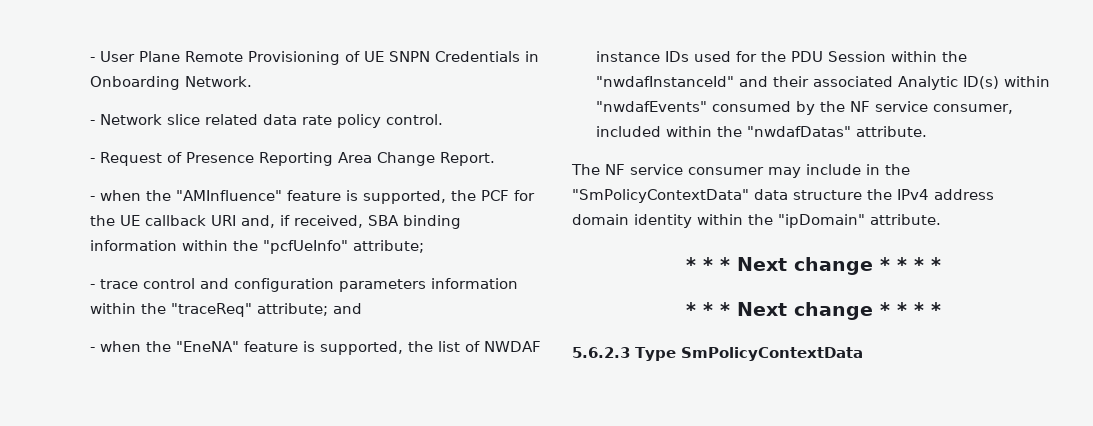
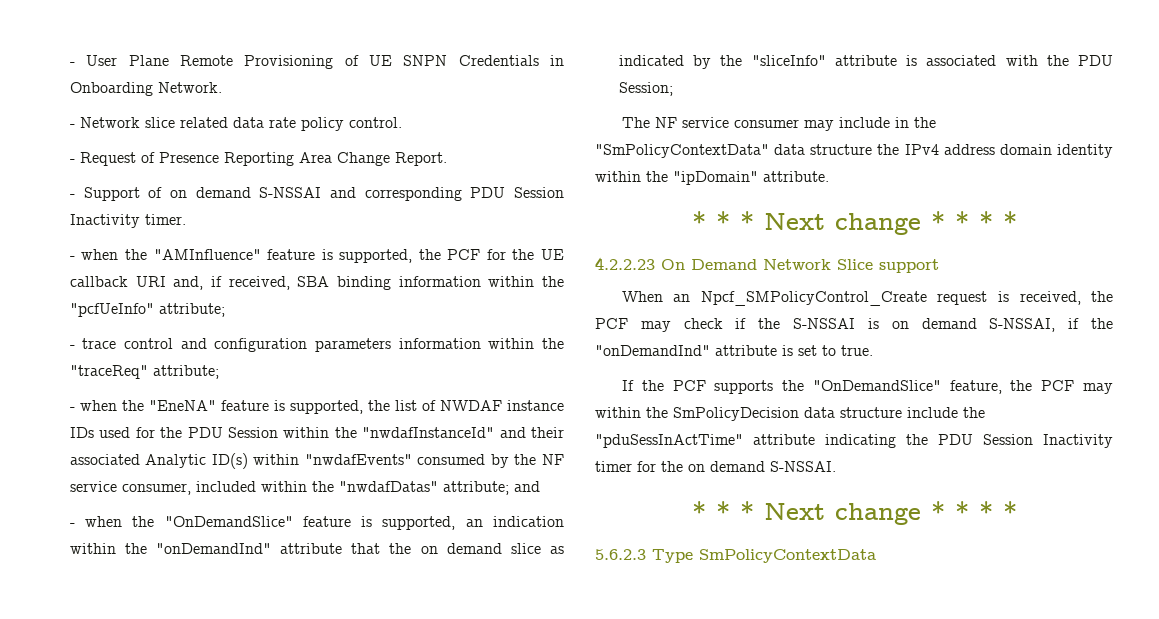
+ - Support of on demand S-NSSAI and corresponding PDU Session Inactivity timer.
- - trace control and configuration parameters information within the "traceReq" attribute; and
+ - trace control and configuration parameters information within the "traceReq" attribute;
- - when the "EneNA" feature is supported, the list of NWDAF instance IDs used for the PDU Session within the "nwdafInstanceId" and their associated Analytic ID(s) within "nwdafEvents" consumed by the NF service consumer, included within the "nwdafDatas" attribute.
+ - when the "EneNA" feature is supported, the list of NWDAF instance IDs used for the PDU Session within the "nwdafInstanceId" and their associated Analytic ID(s) within "nwdafEvents" consumed by the NF service consumer, included within the "nwdafDatas" attribute; and
+ - when the "OnDemandSlice" feature is supported, an indication within the "onDemandInd" attribute that the on demand slice as indicated by the "sliceInfo" attribute is associated with the PDU Session;
+ 4.2.2.23 On Demand Network Slice support
+ When an Npcf_SMPolicyControl_Create request is received, the PCF may check if the S-NSSAI is on demand S-NSSAI, if the "onDemandInd" attribute is set to true.
+ If the PCF supports the "OnDemandSlice" feature, the PCF may within the SmPolicyDecision data structure include the "pduSessInActTime" attribute indicating the PDU Session Inactivity timer for the on demand S-NSSAI.

